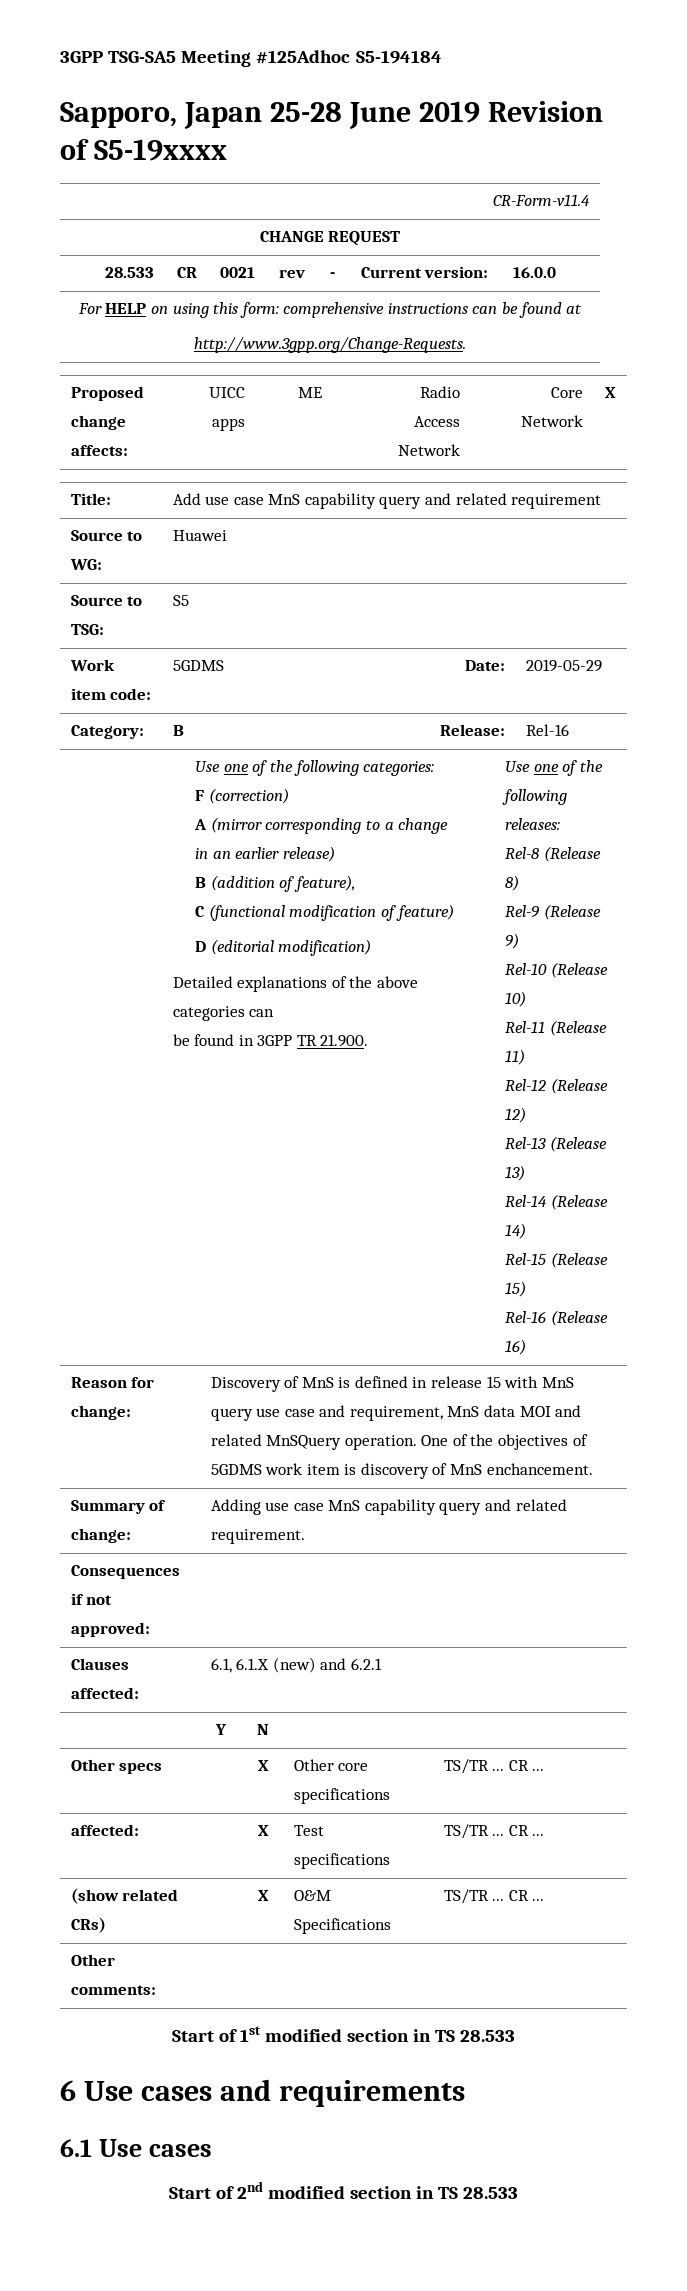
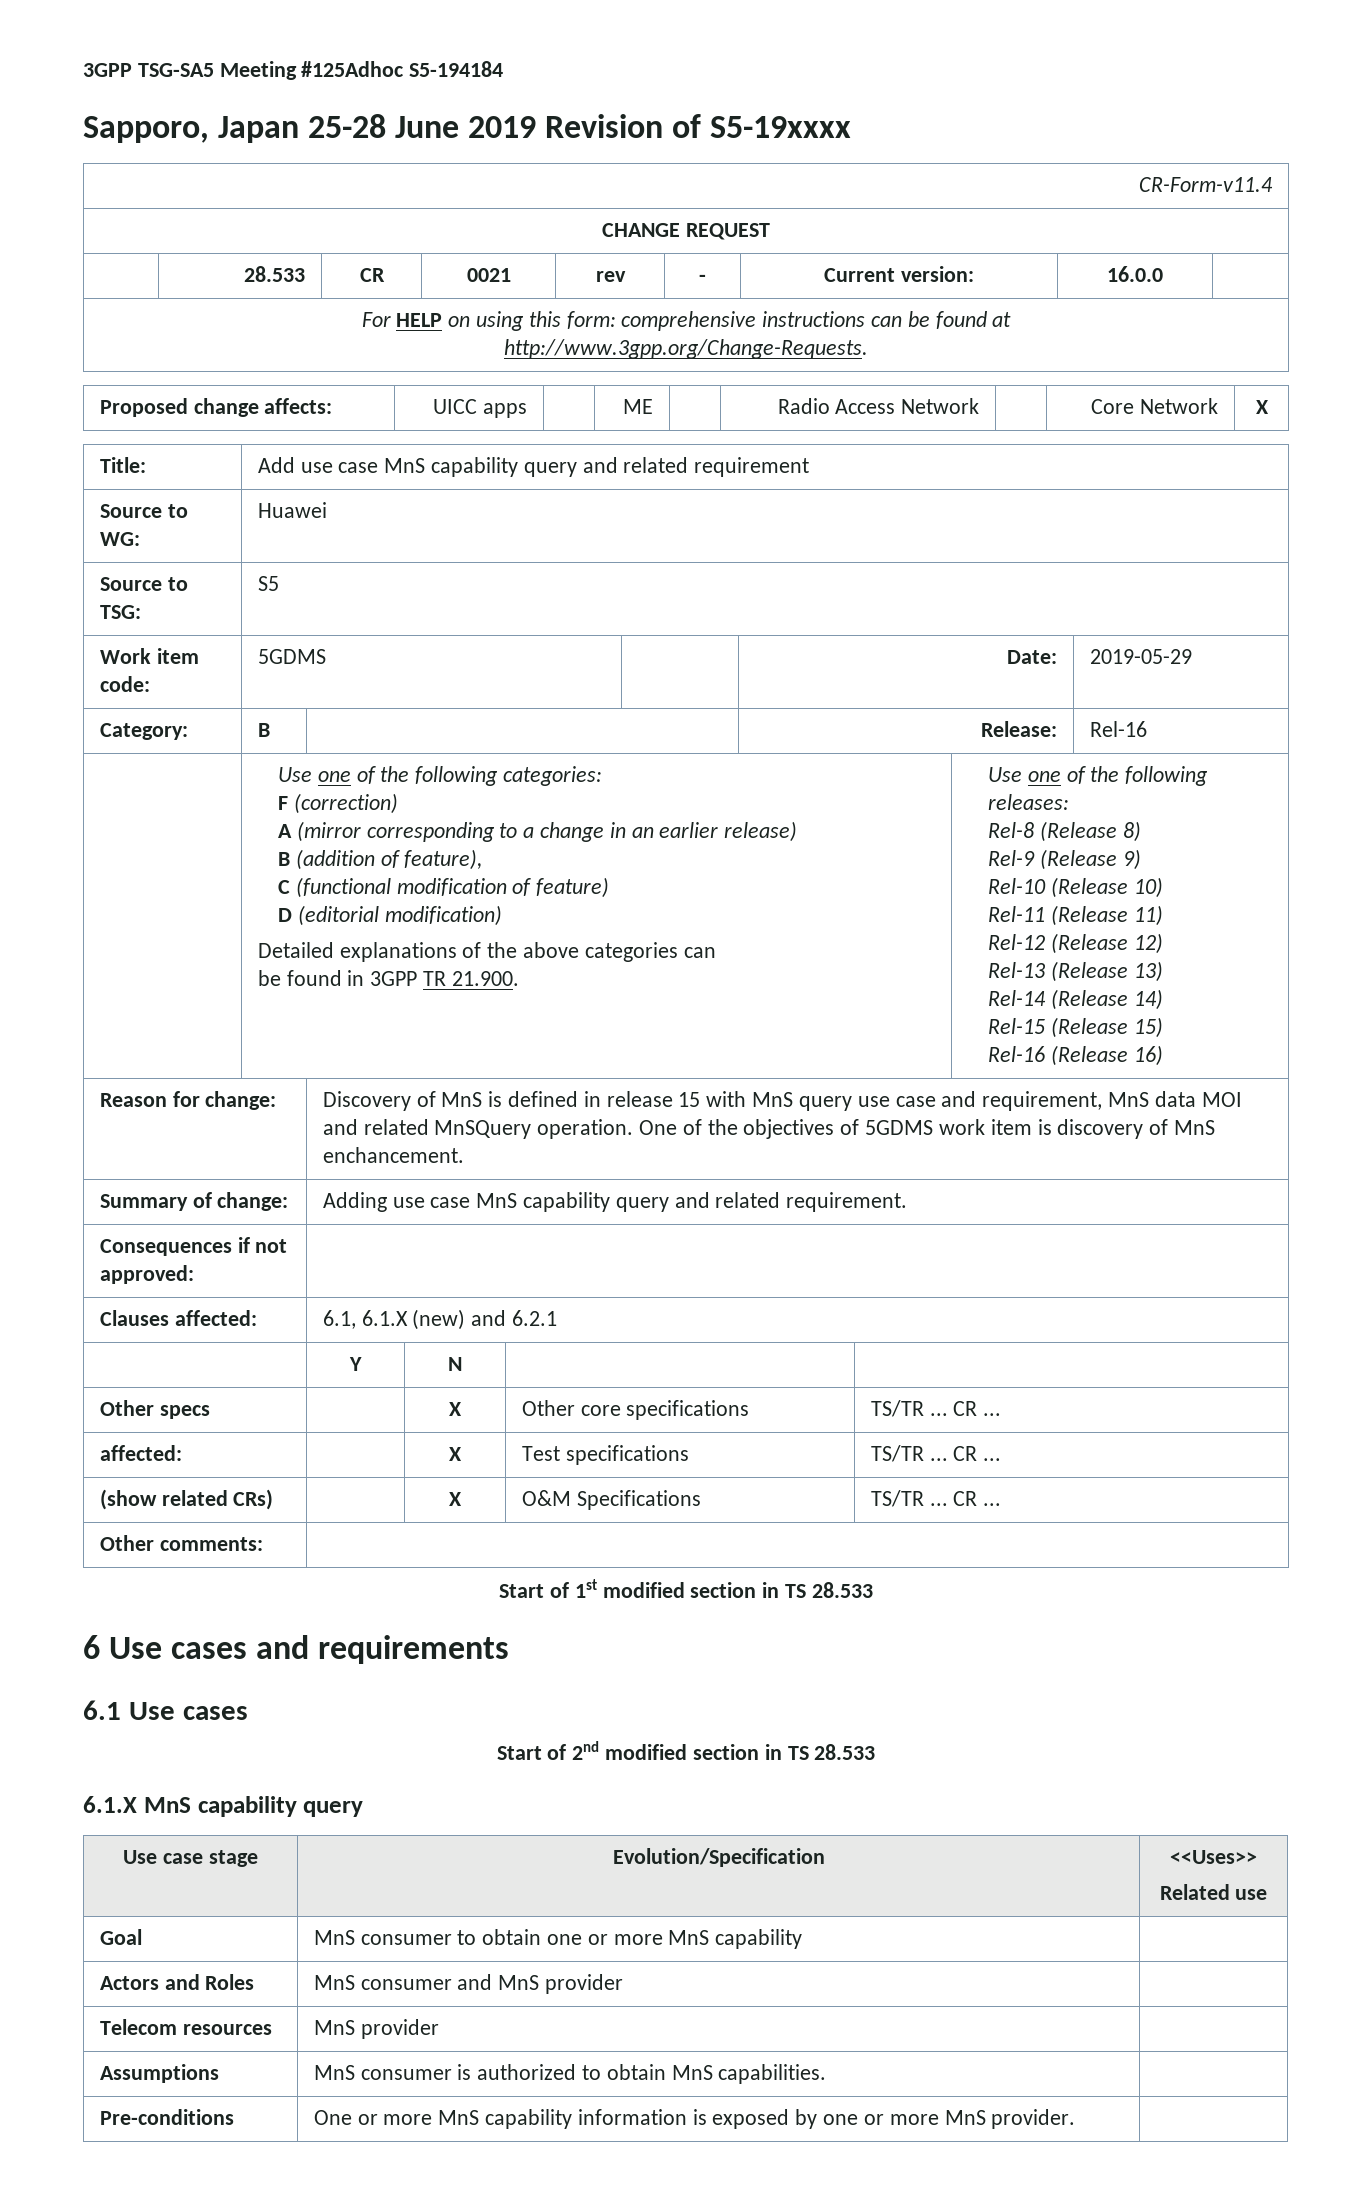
+ 6.1.X MnS capability query
+ Use case stage | Evolution/Specification | <<Uses>>
+ Related use
+ Goal | MnS consumer to obtain one or more MnS capability |
+ Actors and Roles | MnS consumer and MnS provider |
+ Telecom resources | MnS provider |
+ Assumptions | MnS consumer is authorized to obtain MnS capabilities. |
+ Pre-conditions | One or more MnS capability information is exposed by one or more MnS provider. |

